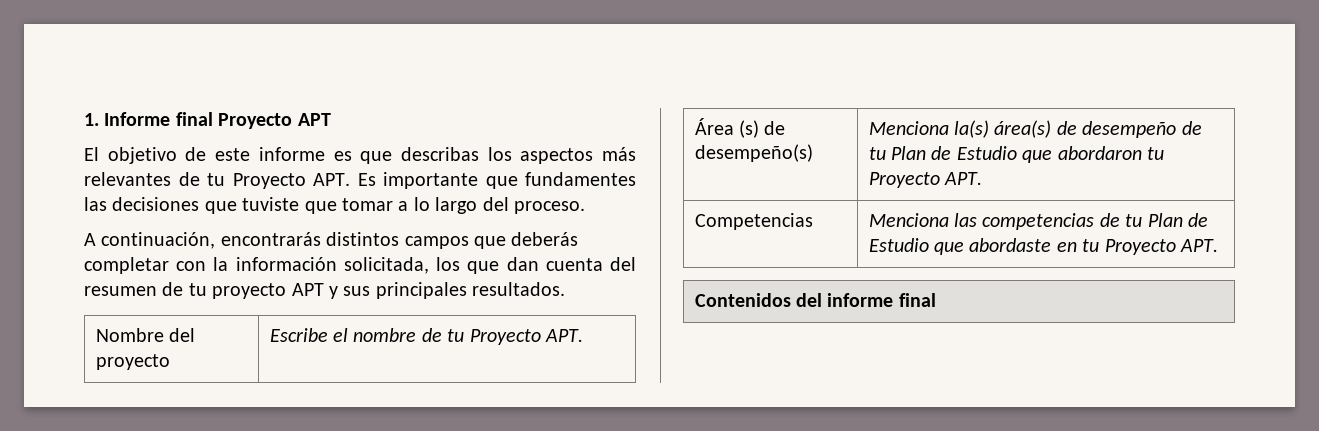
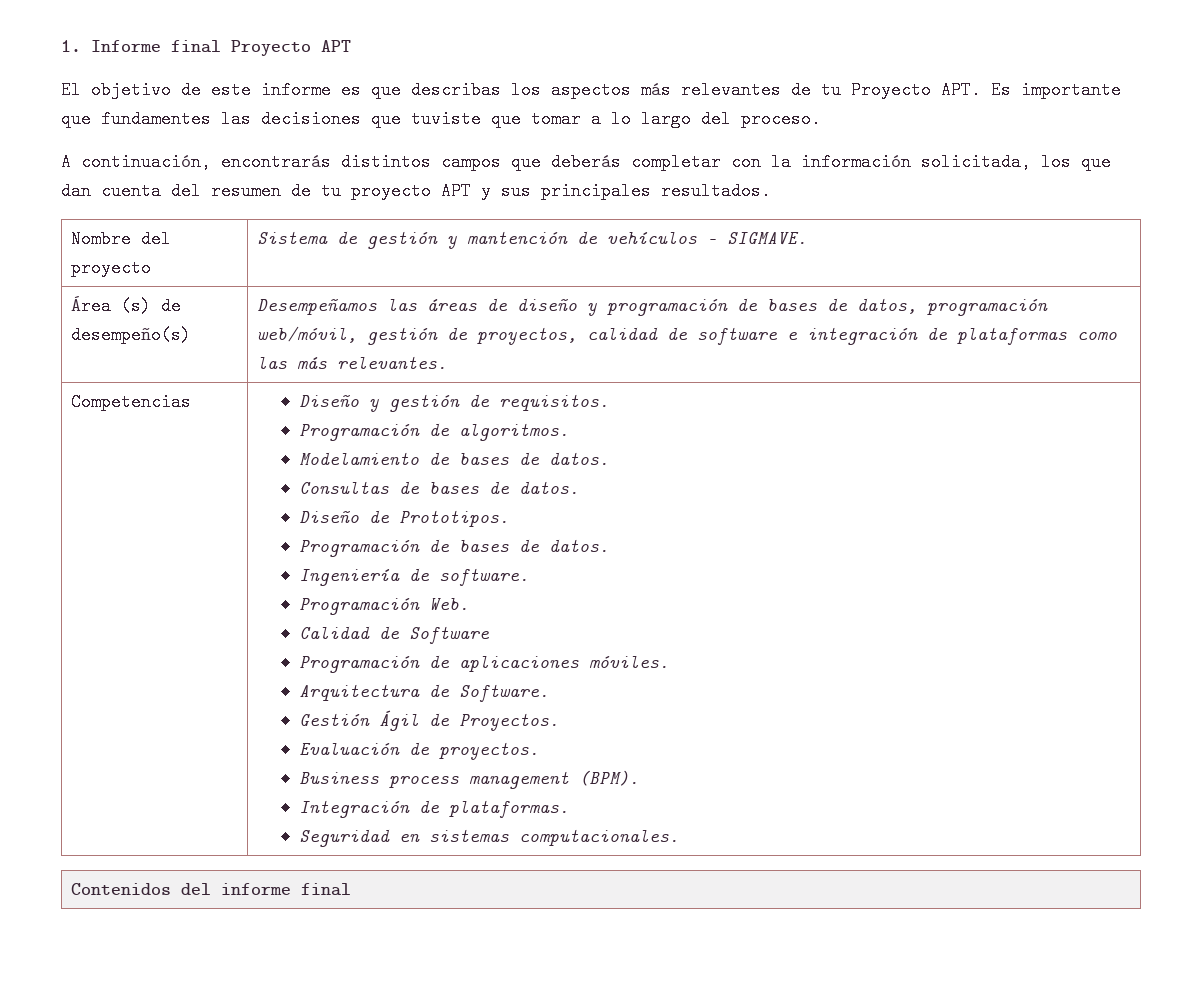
- Nombre del proyecto | Escribe el nombre de tu Proyecto APT.
- Área (s) de desempeño(s) | Menciona la(s) área(s) de desempeño de tu Plan de Estudio que abordaron tu Proyecto APT.
- Competencias | Menciona las competencias de tu Plan de Estudio que abordaste en tu Proyecto APT.
+ Nombre del proyecto | Sistema de gestión y mantención de vehículos - SIGMAVE.
+ Área (s) de desempeño(s) | Desempeñamos las áreas de diseño y programación de bases de datos, programación web/móvil, gestión de proyectos, calidad de software e integración de plataformas como las más relevantes.
+ Competencias | Diseño y gestión de requisitos.
+ Programación de algoritmos.
+ Modelamiento de bases de datos.
+ Consultas de bases de datos.
+ Diseño de Prototipos.
+ Programación de bases de datos.
+ Ingeniería de software.
+ Programación Web.
+ Calidad de Software
+ Programación de aplicaciones móviles.
+ Arquitectura de Software.
+ Gestión Ágil de Proyectos.
+ Evaluación de proyectos.
+ Business process management (BPM).
+ Integración de plataformas.
+ Seguridad en sistemas computacionales.

